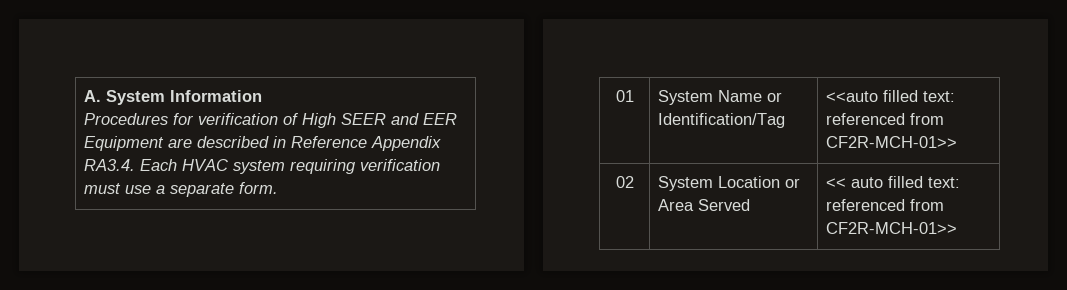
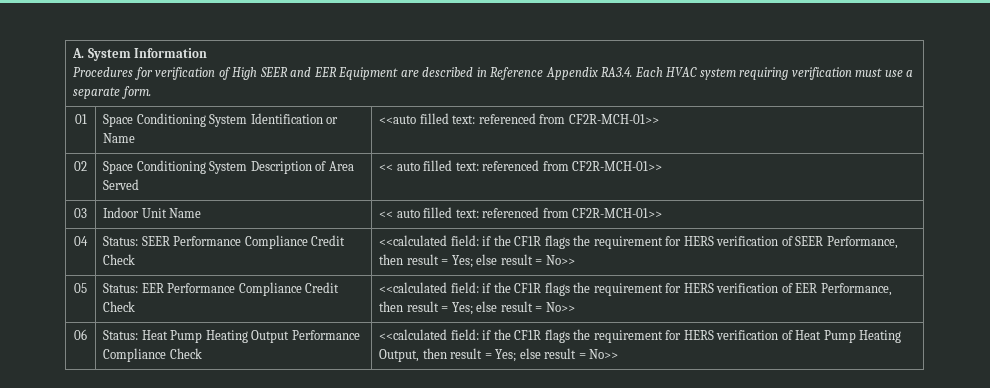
- 01 | System Name or Identification/Tag | <<auto filled text: referenced from CF2R-MCH-01>>
+ 01 | Space Conditioning System Identification or Name | <<auto filled text: referenced from CF2R-MCH-01>>
- 02 | System Location or Area Served | << auto filled text: referenced from CF2R-MCH-01>>
+ 02 | Space Conditioning System Description of Area Served | << auto filled text: referenced from CF2R-MCH-01>>
+ 03 | Indoor Unit Name | << auto filled text: referenced from CF2R-MCH-01>>
+ 04 | Status: SEER Performance Compliance Credit Check | <<calculated field: if the CF1R flags the requirement for HERS verification of SEER Performance, then result = Yes; else result = No>>
+ 05 | Status: EER Performance Compliance Credit Check | <<calculated field: if the CF1R flags the requirement for HERS verification of EER Performance, then result = Yes; else result = No>>
+ 06 | Status: Heat Pump Heating Output Performance Compliance Check | <<calculated field: if the CF1R flags the requirement for HERS verification of Heat Pump Heating Output, then result = Yes; else result = No>>

